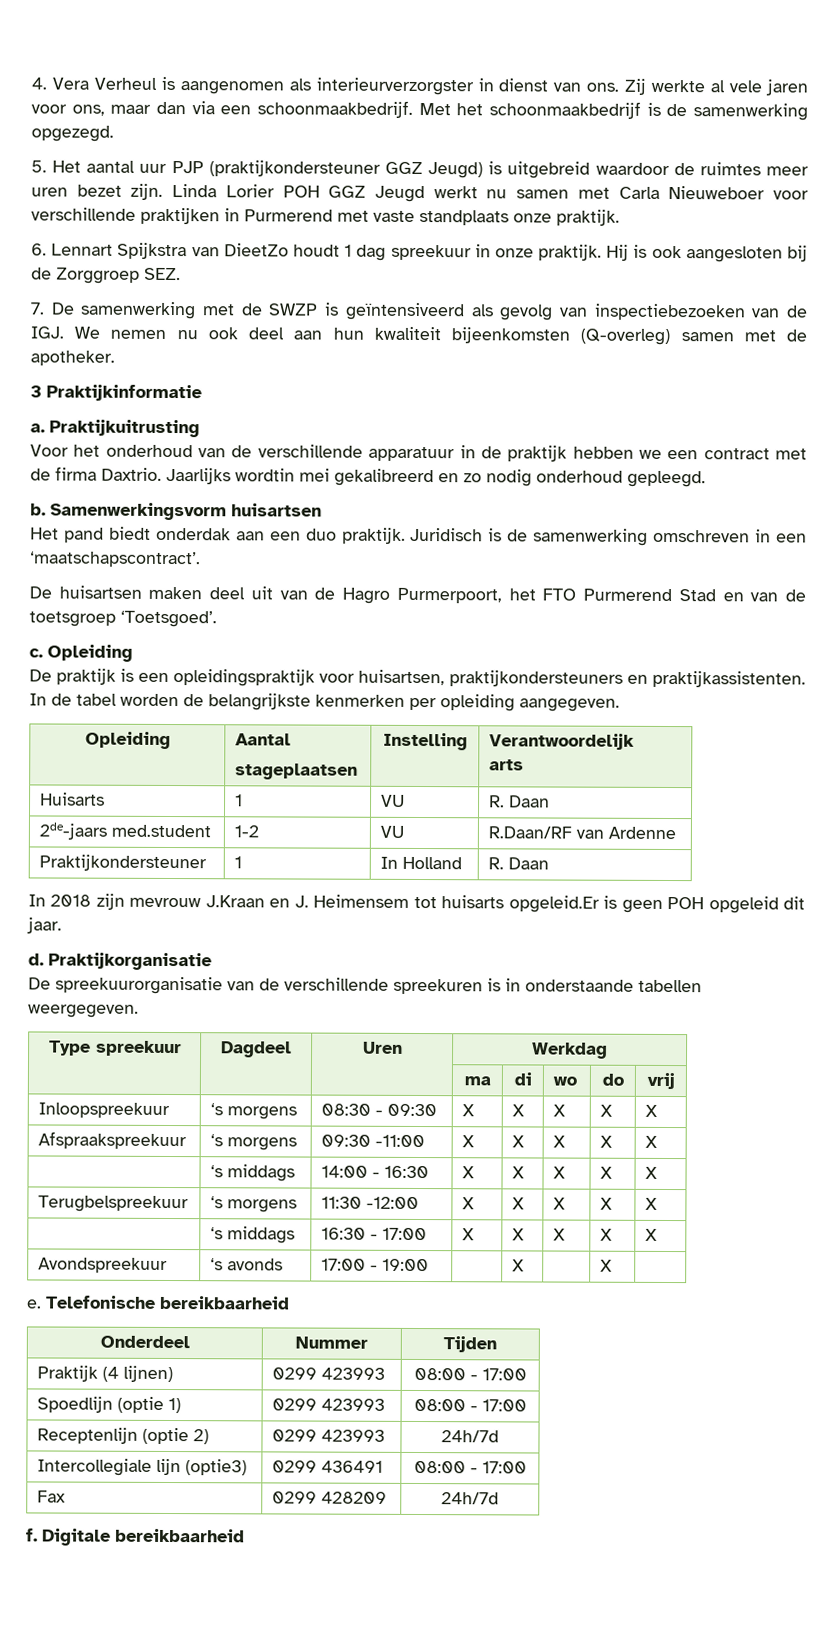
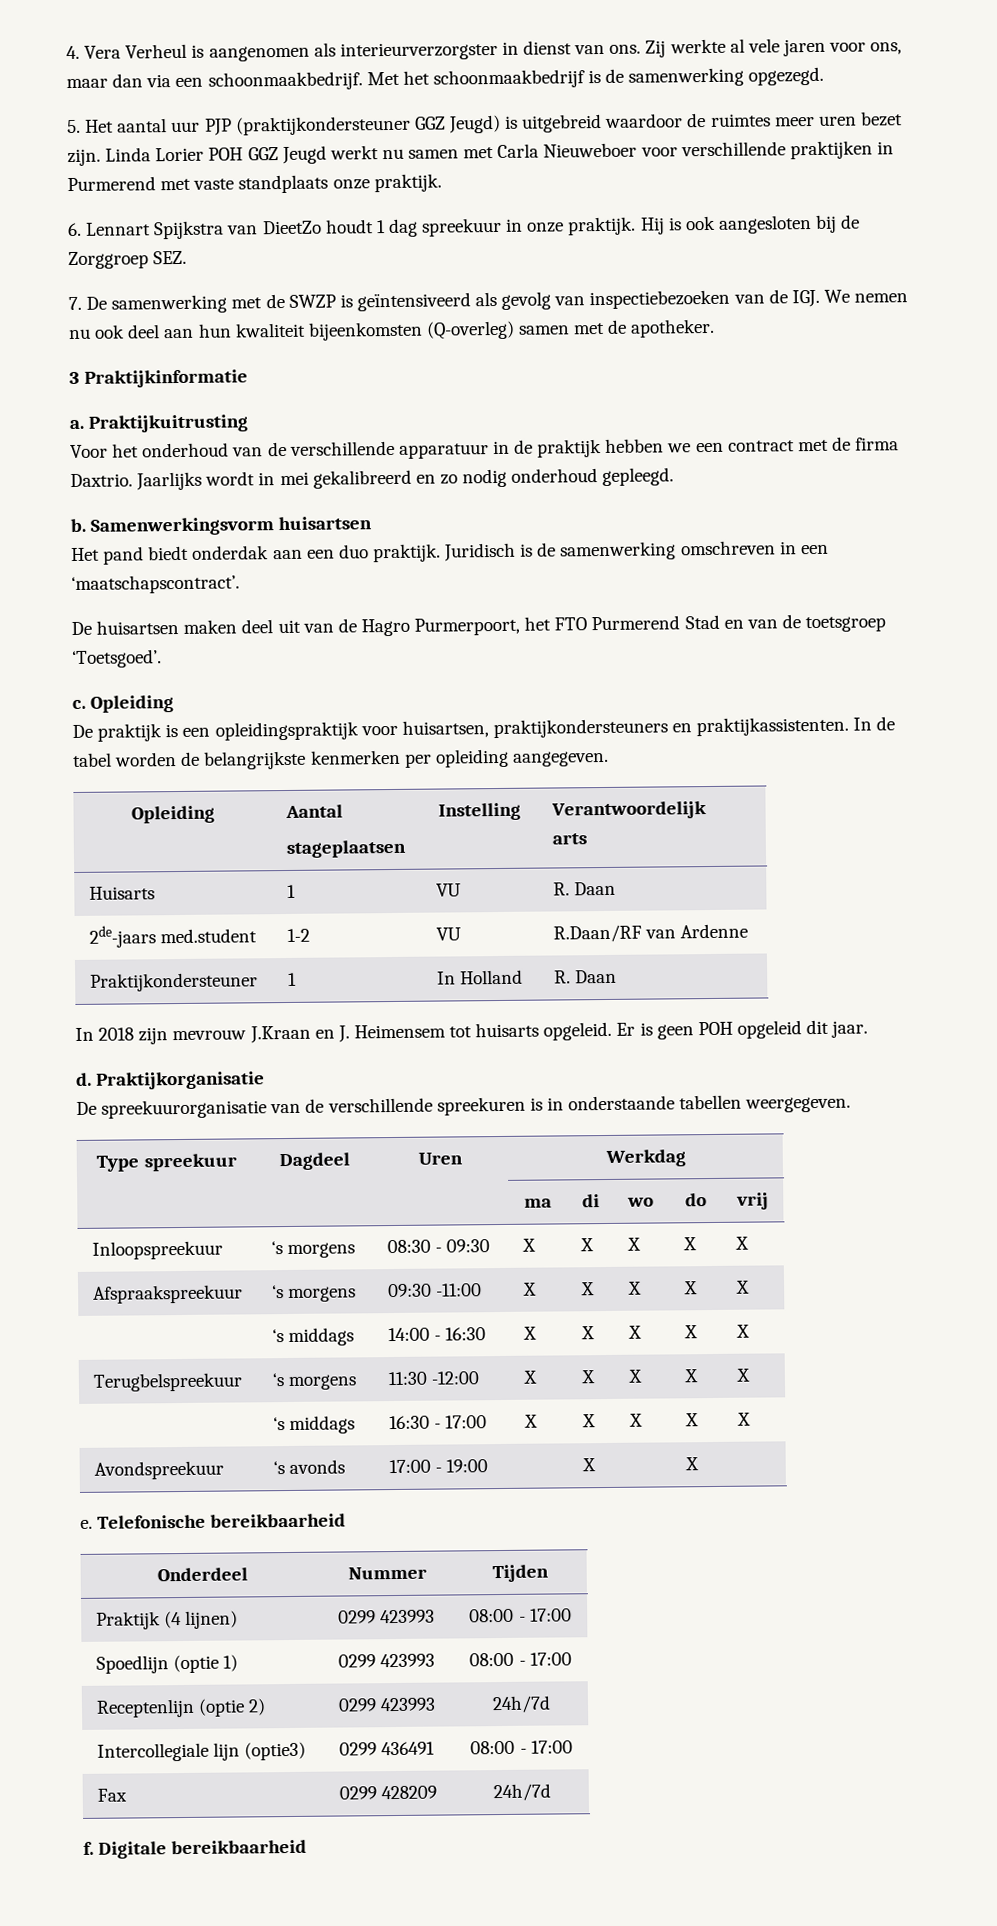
- Jaarlijks wordtin mei gekalibreerd en zo nodig onderhoud gepleegd.
+ Jaarlijks wordt in mei gekalibreerd en zo nodig onderhoud gepleegd.
- In 2018 zijn mevrouw J.Kraan en J. Heimensem tot huisarts opgeleid.Er is geen POH opgeleid dit jaar.
+ In 2018 zijn mevrouw J.Kraan en J. Heimensem tot huisarts opgeleid. Er is geen POH opgeleid dit jaar.

